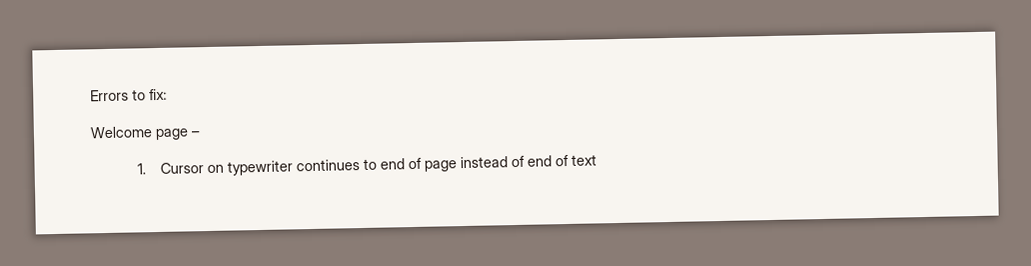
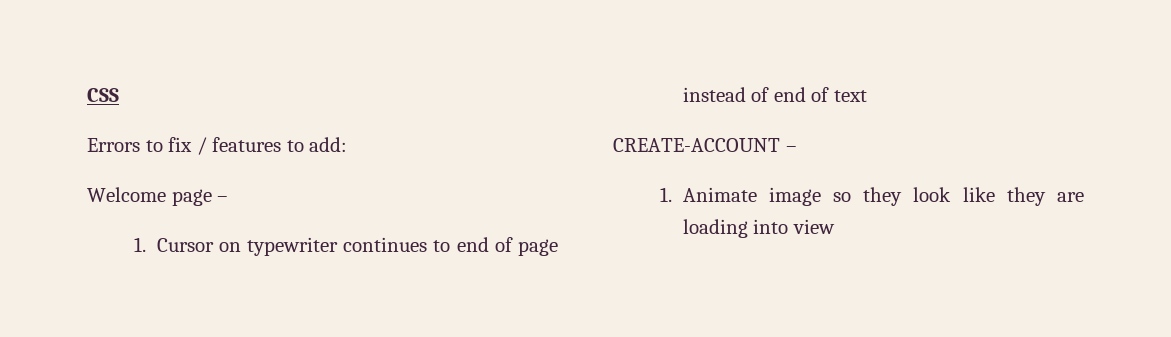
+ CSS
- Errors to fix:
+ Errors to fix / features to add:
+ CREATE-ACCOUNT –
+ 1. Animate image so they look like they are loading into view

